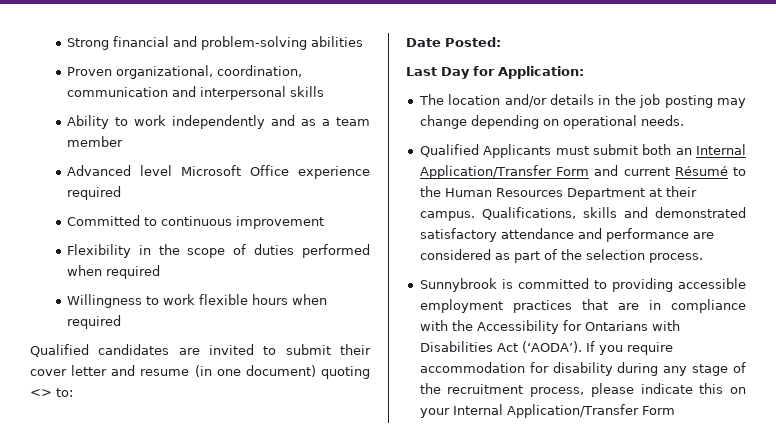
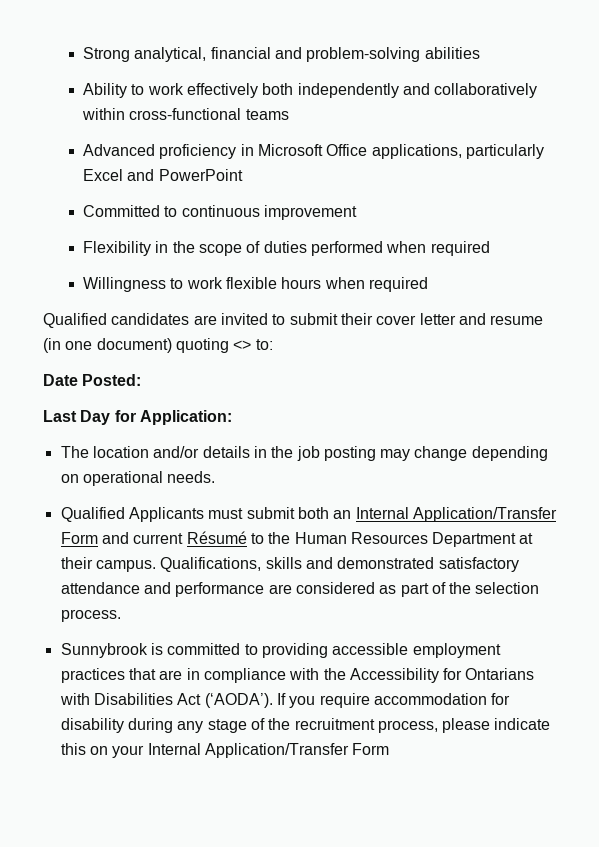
- Strong financial and problem-solving abilities
+ Strong analytical, financial and problem-solving abilities
- Proven organizational, coordination, communication and interpersonal skills
- Ability to work independently and as a team member
- Advanced level Microsoft Office experience required
+ Ability to work effectively both independently and collaboratively within cross-functional teams
+ Advanced proficiency in Microsoft Office applications, particularly Excel and PowerPoint

